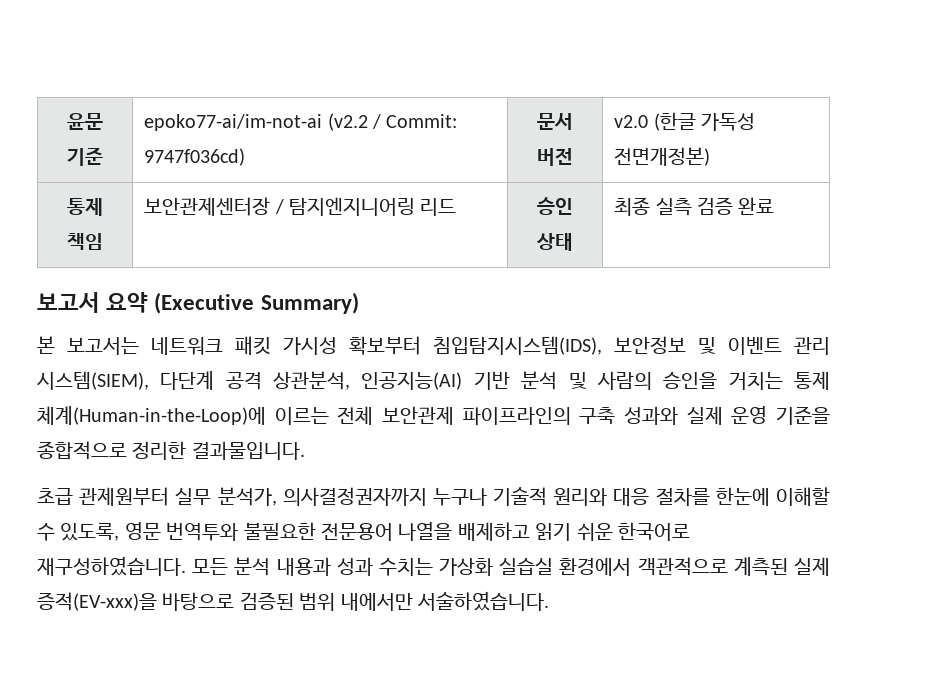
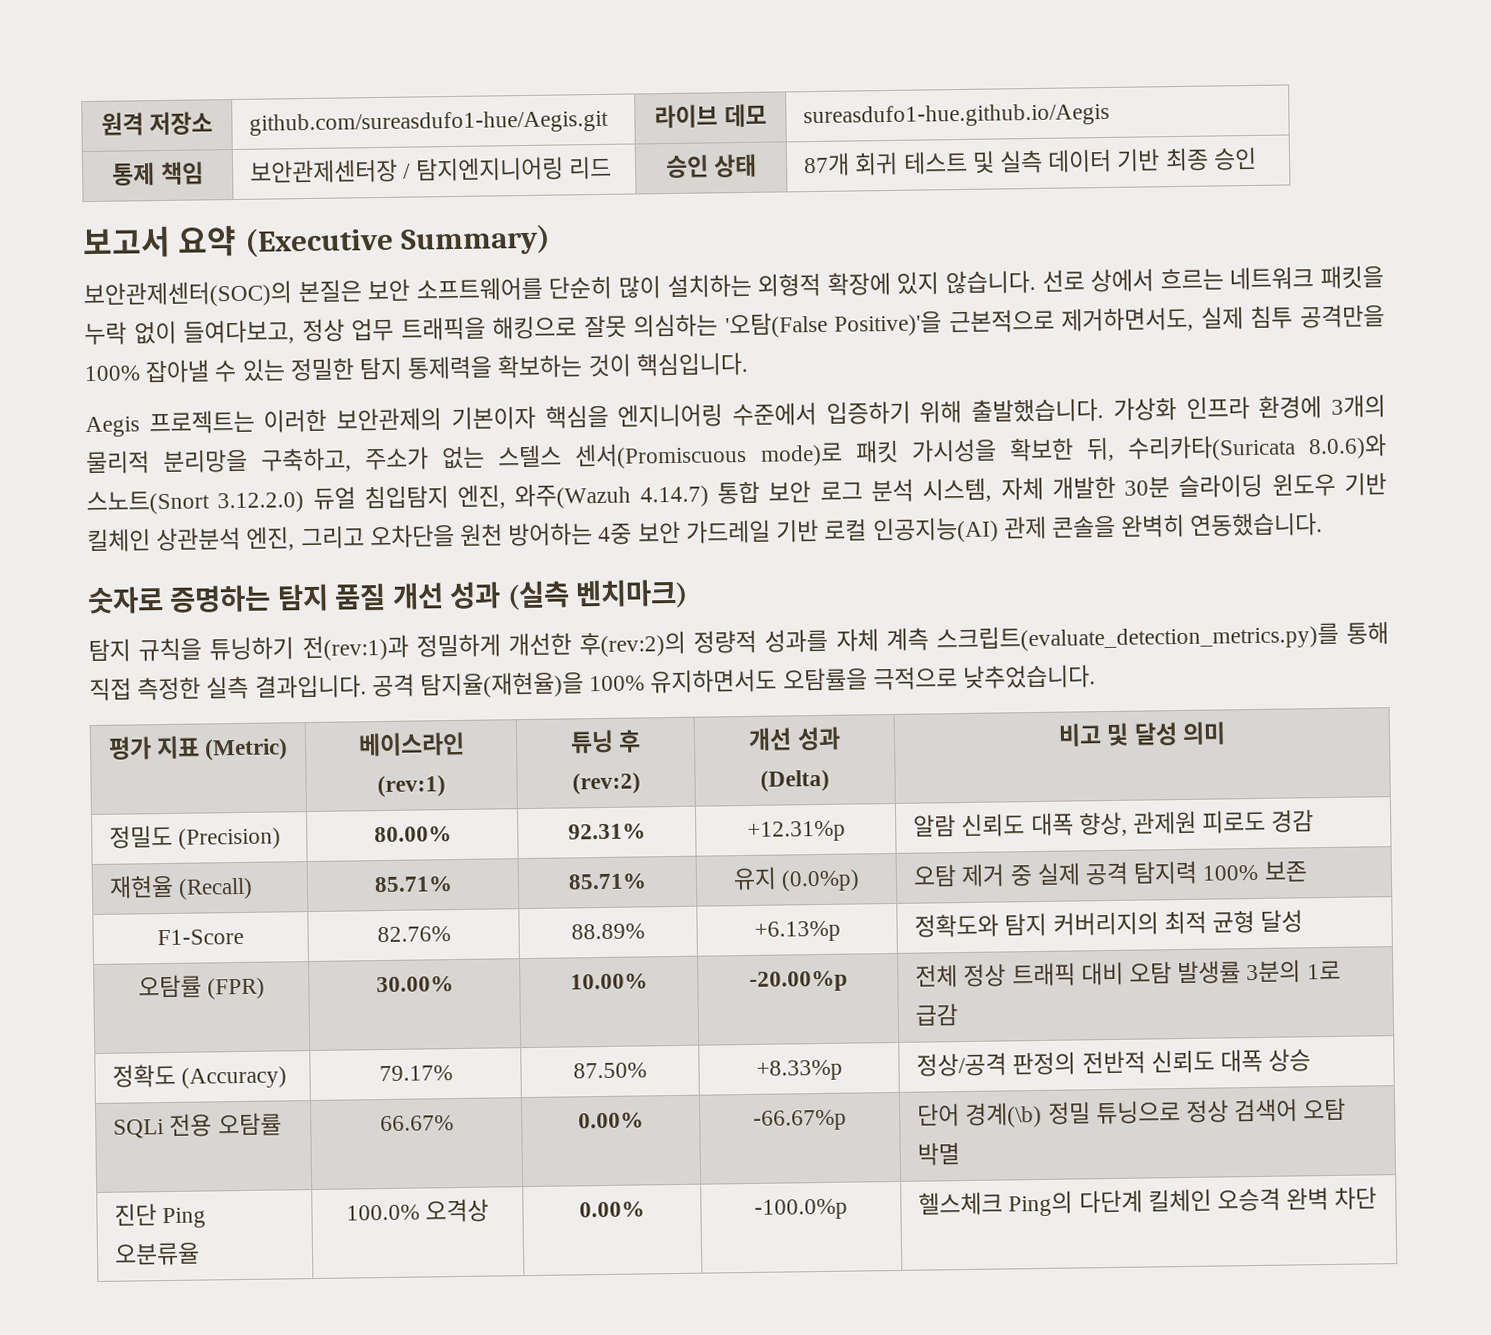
- 윤문 기준 | epoko77-ai/im-not-ai (v2.2 / Commit: 9747f036cd) | 문서 버전 | v2.0 (한글 가독성 전면개정본)
+ 원격 저장소 | github.com/sureasdufo1-hue/Aegis.git | 라이브 데모 | sureasdufo1-hue.github.io/Aegis
- 통제 책임 | 보안관제센터장 / 탐지엔지니어링 리드 | 승인 상태 | 최종 실측 검증 완료
+ 통제 책임 | 보안관제센터장 / 탐지엔지니어링 리드 | 승인 상태 | 87개 회귀 테스트 및 실측 데이터 기반 최종 승인
  보고서 요약 (Executive Summary)
- 본 보고서는 네트워크 패킷 가시성 확보부터 침입탐지시스템(IDS), 보안정보 및 이벤트 관리 시스템(SIEM), 다단계 공격 상관분석, 인공지능(AI) 기반 분석 및 사람의 승인을 거치는 통제 체계(Human-in-the-Loop)에 이르는 전체 보안관제 파이프라인의 구축 성과와 실제 운영 기준을 종합적으로 정리한 결과물입니다.
- 초급 관제원부터 실무 분석가, 의사결정권자까지 누구나 기술적 원리와 대응 절차를 한눈에 이해할 수 있도록, 영문 번역투와 불필요한 전문용어 나열을 배제하고 읽기 쉬운 한국어로 재구성하였습니다. 모든 분석 내용과 성과 수치는 가상화 실습실 환경에서 객관적으로 계측된 실제 증적(EV-xxx)을 바탕으로 검증된 범위 내에서만 서술하였습니다.
+ 보안관제센터(SOC)의 본질은 보안 소프트웨어를 단순히 많이 설치하는 외형적 확장에 있지 않습니다. 선로 상에서 흐르는 네트워크 패킷을 누락 없이 들여다보고, 정상 업무 트래픽을 해킹으로 잘못 의심하는 '오탐(False Positive)'을 근본적으로 제거하면서도, 실제 침투 공격만을 100% 잡아낼 수 있는 정밀한 탐지 통제력을 확보하는 것이 핵심입니다.
+ Aegis 프로젝트는 이러한 보안관제의 기본이자 핵심을 엔지니어링 수준에서 입증하기 위해 출발했습니다. 가상화 인프라 환경에 3개의 물리적 분리망을 구축하고, 주소가 없는 스텔스 센서(Promiscuous mode)로 패킷 가시성을 확보한 뒤, 수리카타(Suricata 8.0.6)와 스노트(Snort 3.12.2.0) 듀얼 침입탐지 엔진, 와주(Wazuh 4.14.7) 통합 보안 로그 분석 시스템, 자체 개발한 30분 슬라이딩 윈도우 기반 킬체인 상관분석 엔진, 그리고 오차단을 원천 방어하는 4중 보안 가드레일 기반 로컬 인공지능(AI) 관제 콘솔을 완벽히 연동했습니다.
+ 숫자로 증명하는 탐지 품질 개선 성과 (실측 벤치마크)
+ 탐지 규칙을 튜닝하기 전(rev:1)과 정밀하게 개선한 후(rev:2)의 정량적 성과를 자체 계측 스크립트(evaluate_detection_metrics.py)를 통해 직접 측정한 실측 결과입니다. 공격 탐지율(재현율)을 100% 유지하면서도 오탐률을 극적으로 낮추었습니다.
+ 평가 지표 (Metric) | 베이스라인 (rev:1) | 튜닝 후 (rev:2) | 개선 성과 (Delta) | 비고 및 달성 의미
+ 정밀도 (Precision) | 80.00% | 92.31% | +12.31%p | 알람 신뢰도 대폭 향상, 관제원 피로도 경감
+ 재현율 (Recall) | 85.71% | 85.71% | 유지 (0.0%p) | 오탐 제거 중 실제 공격 탐지력 100% 보존
+ F1-Score | 82.76% | 88.89% | +6.13%p | 정확도와 탐지 커버리지의 최적 균형 달성
+ 오탐률 (FPR) | 30.00% | 10.00% | -20.00%p | 전체 정상 트래픽 대비 오탐 발생률 3분의 1로 급감
+ 정확도 (Accuracy) | 79.17% | 87.50% | +8.33%p | 정상/공격 판정의 전반적 신뢰도 대폭 상승
+ SQLi 전용 오탐률 | 66.67% | 0.00% | -66.67%p | 단어 경계(\b) 정밀 튜닝으로 정상 검색어 오탐 박멸
+ 진단 Ping 오분류율 | 100.0% 오격상 | 0.00% | -100.0%p | 헬스체크 Ping의 다단계 킬체인 오승격 완벽 차단

